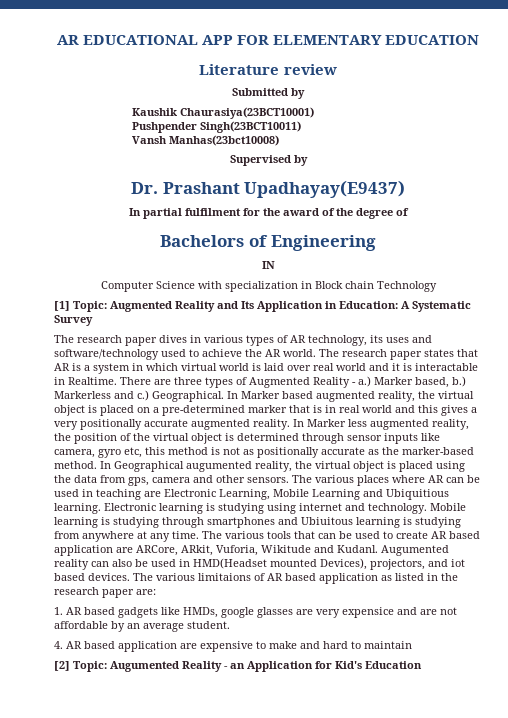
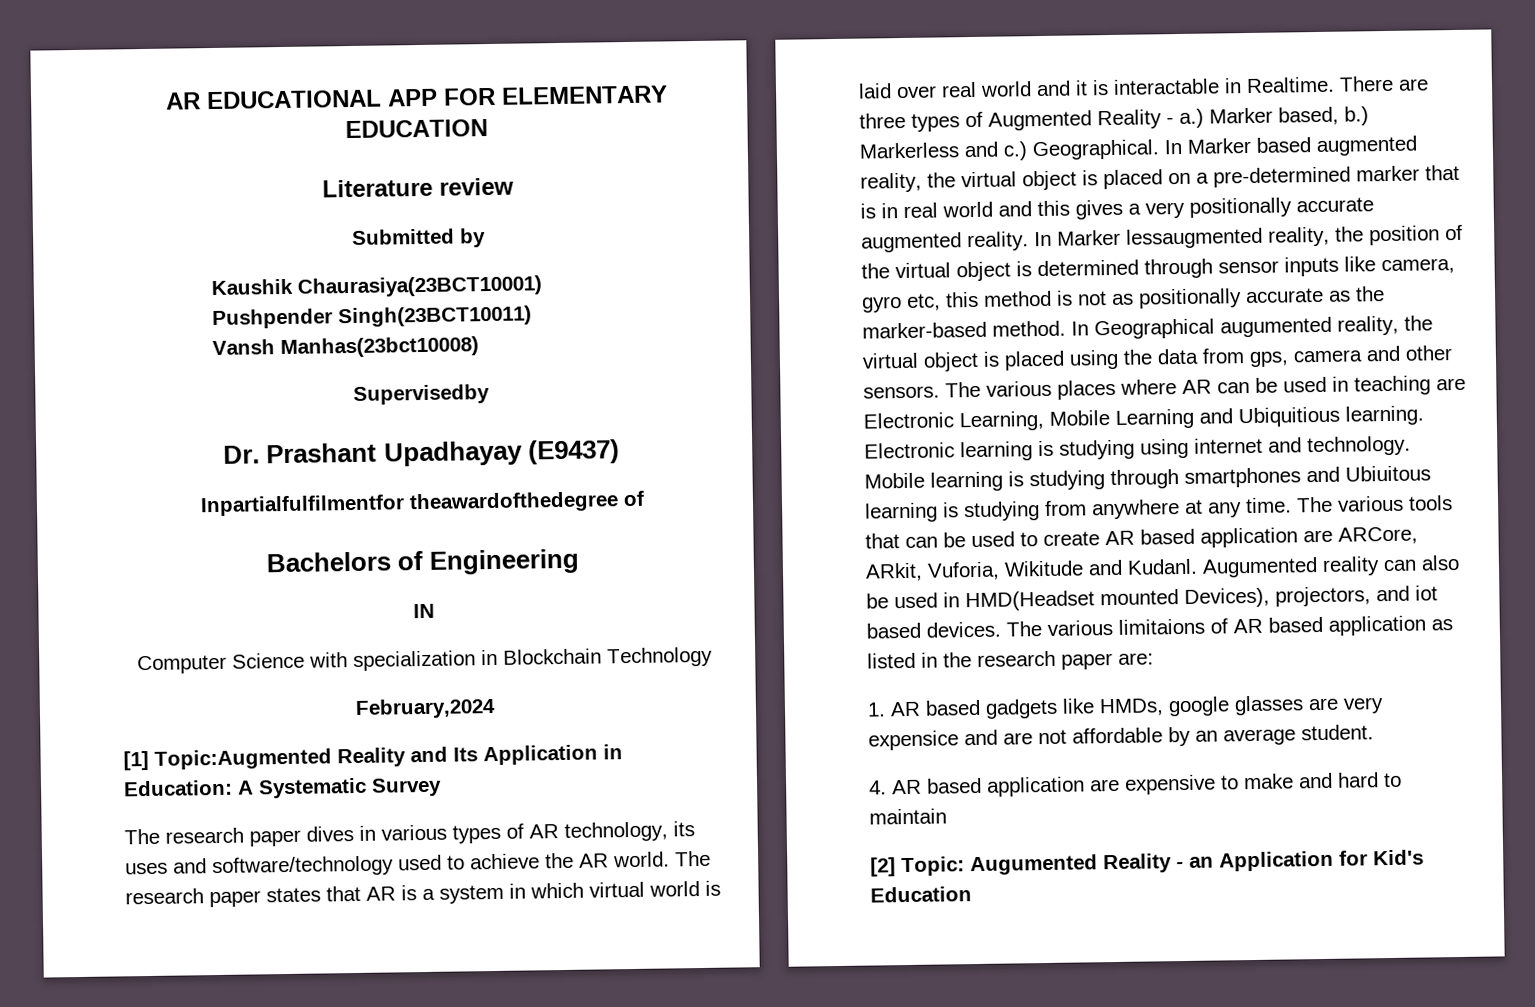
- Supervised by
+ Supervisedby
- Dr. Prashant Upadhayay(E9437)
- In partial fulfilment for the award of the degree of
+ Dr. Prashant Upadhayay (E9437)
+ Inpartialfulfilmentfor theawardofthedegree of
- Computer Science with specialization in Block chain Technology
+ Computer Science with specialization in Blockchain Technology
+ February,2024
- [1] Topic: Augmented Reality and Its Application in Education: A Systematic Survey
+ [1] Topic:Augmented Reality and Its Application in Education: A Systematic Survey
- In Marker less augmented reality, the position of the virtual object is determined through sensor inputs like camera, gyro etc, this method is not as positionally accurate as the marker-based method.
+ In Marker lessaugmented reality, the position of the virtual object is determined through sensor inputs like camera, gyro etc, this method is not as positionally accurate as the marker-based method.

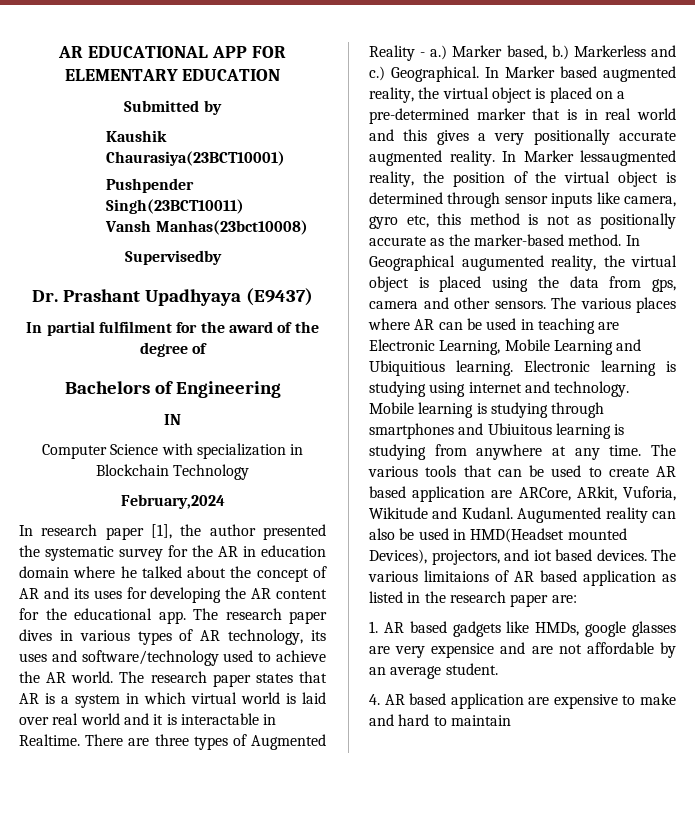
- Literature review
- Dr. Prashant Upadhayay (E9437)
+ Dr. Prashant Upadhyaya (E9437)
- Inpartialfulfilmentfor theawardofthedegree of
+ In partial fulfilment for the award of the degree of
- [1] Topic:Augmented Reality and Its Application in Education: A Systematic Survey
- The research paper dives in various types of AR technology, its uses and software/technology used to achieve the AR world.
+ In research paper [1], the author presented the systematic survey for the AR in education domain where he talked about the concept of AR and its uses for developing the AR content for the educational app. The research paper dives in various types of AR technology, its uses and software/technology used to achieve the AR world.
- [2] Topic: Augumented Reality - an Application for Kid's Education

